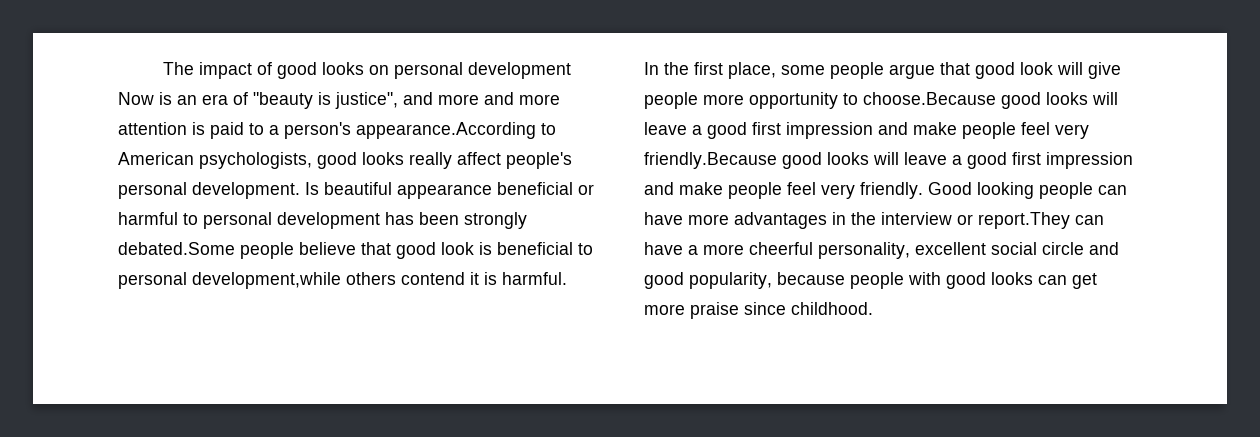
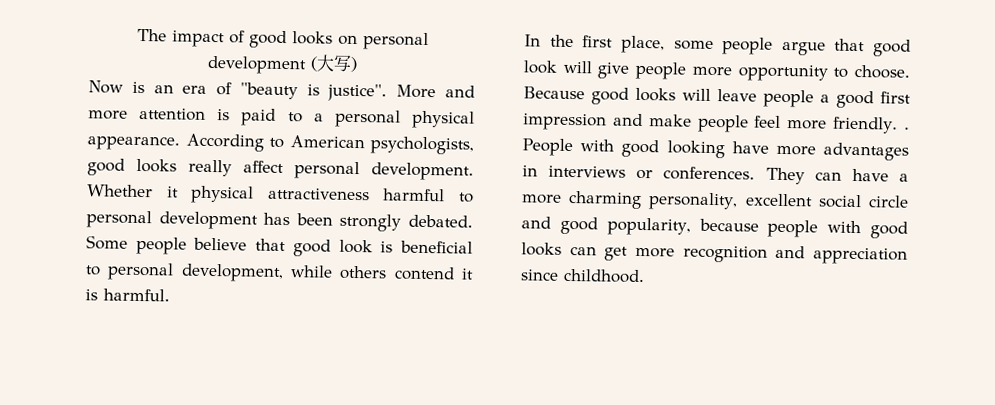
- The impact of good looks on personal development
+ The impact of good looks on personal development (大写)
- Now is an era of "beauty is justice", and more and more attention is paid to a person's appearance.According to American psychologists, good looks really affect people's personal development.
+ Now is an era of "beauty is justice". More and more attention is paid to a personal physical appearance. According to American psychologists, good looks really affect personal development.
- Is beautiful appearance beneficial or harmful to personal development has been strongly debated.Some people believe that good look is beneficial to personal development,while others contend it is harmful.
+ Whether it physical attractiveness harmful to personal development has been strongly debated. Some people believe that good look is beneficial to personal development, while others contend it is harmful.
- In the first place, some people argue that good look will give people more opportunity to choose.Because good looks will leave a good first impression and make people feel very friendly.Because good looks will leave a good first impression and make people feel very friendly. Good looking people can have more advantages in the interview or report.They can have a more cheerful personality, excellent social circle and good popularity, because people with good looks can get more praise since childhood.
+ In the first place, some people argue that good look will give people more opportunity to choose. Because good looks will leave people a good first impression and make people feel more friendly. . People with good looking have more advantages in interviews or conferences. They can have a more charming personality, excellent social circle and good popularity, because people with good looks can get more recognition and appreciation since childhood.

